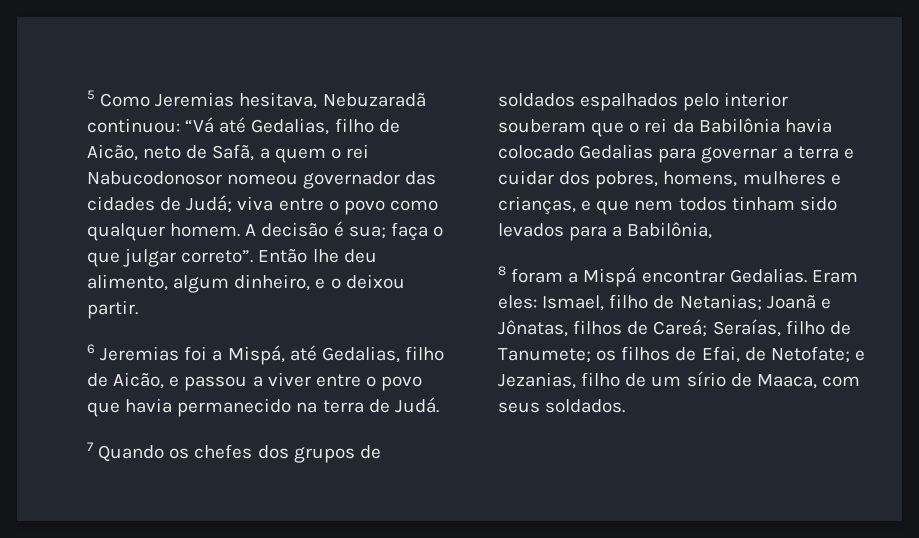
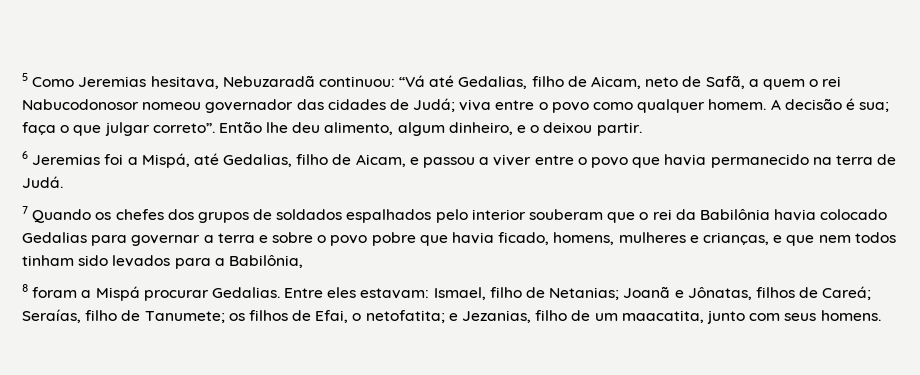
- 5 Como Jeremias hesitava, Nebuzaradã continuou: “Vá até Gedalias, filho de Aicão, neto de Safã, a quem o rei Nabucodonosor nomeou governador das cidades de Judá; viva entre o povo como qualquer homem.
+ 5 Como Jeremias hesitava, Nebuzaradã continuou: “Vá até Gedalias, filho de Aicam, neto de Safã, a quem o rei Nabucodonosor nomeou governador das cidades de Judá; viva entre o povo como qualquer homem.
- 6 Jeremias foi a Mispá, até Gedalias, filho de Aicão, e passou a viver entre o povo que havia permanecido na terra de Judá.
+ 6 Jeremias foi a Mispá, até Gedalias, filho de Aicam, e passou a viver entre o povo que havia permanecido na terra de Judá.
- 7 Quando os chefes dos grupos de soldados espalhados pelo interior souberam que o rei da Babilônia havia colocado Gedalias para governar a terra e cuidar dos pobres, homens, mulheres e crianças, e que nem todos tinham sido levados para a Babilônia,
+ 7 Quando os chefes dos grupos de soldados espalhados pelo interior souberam que o rei da Babilônia havia colocado Gedalias para governar a terra e sobre o povo pobre que havia ficado, homens, mulheres e crianças, e que nem todos tinham sido levados para a Babilônia,
- 8 foram a Mispá encontrar Gedalias. Eram eles: Ismael, filho de Netanias; Joanã e Jônatas, filhos de Careá; Seraías, filho de Tanumete; os filhos de Efai, de Netofate; e Jezanias, filho de um sírio de Maaca, com seus soldados.
+ 8 foram a Mispá procurar Gedalias. Entre eles estavam: Ismael, filho de Netanias; Joanã e Jônatas, filhos de Careá; Seraías, filho de Tanumete; os filhos de Efai, o netofatita; e Jezanias, filho de um maacatita, junto com seus homens.

